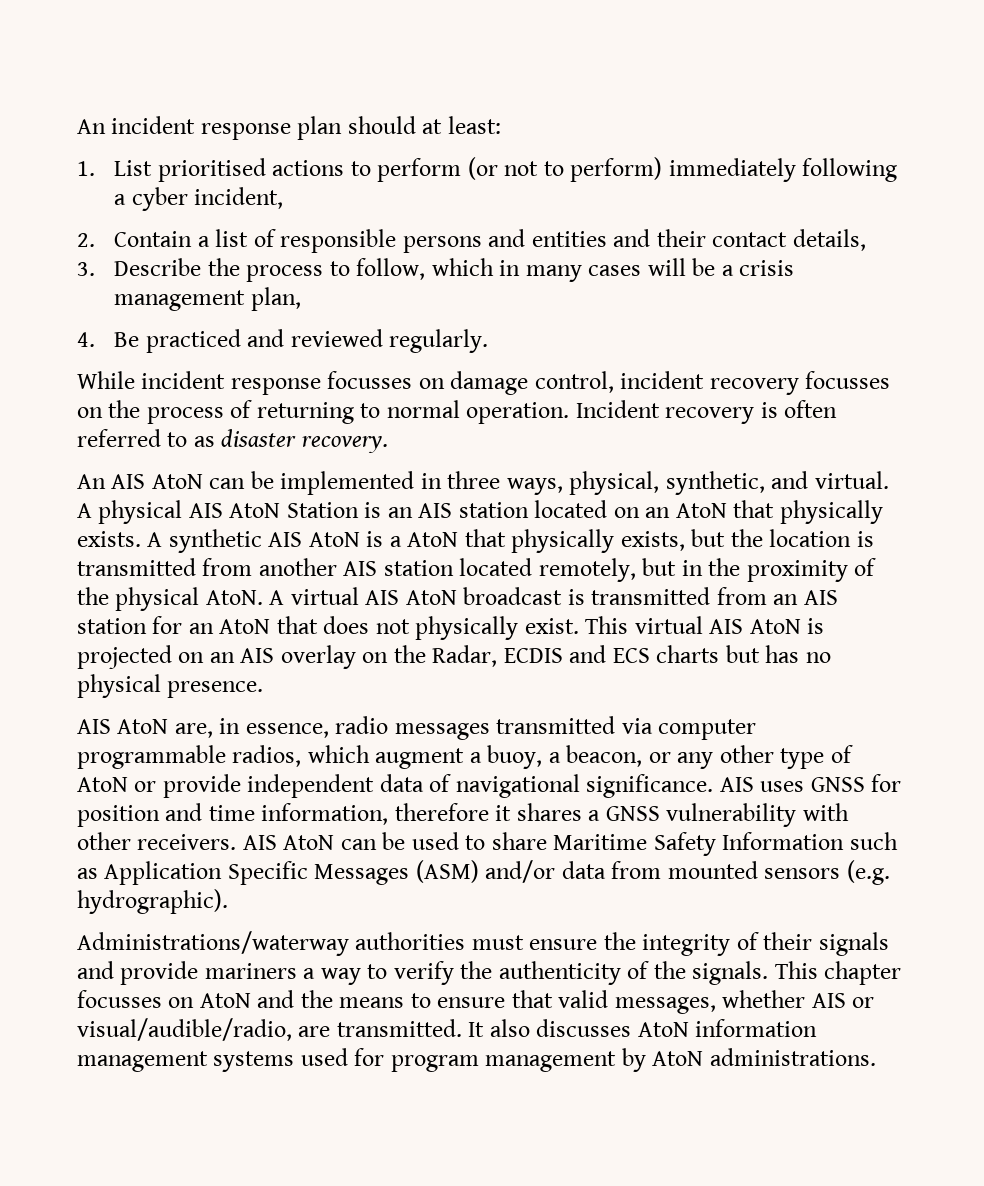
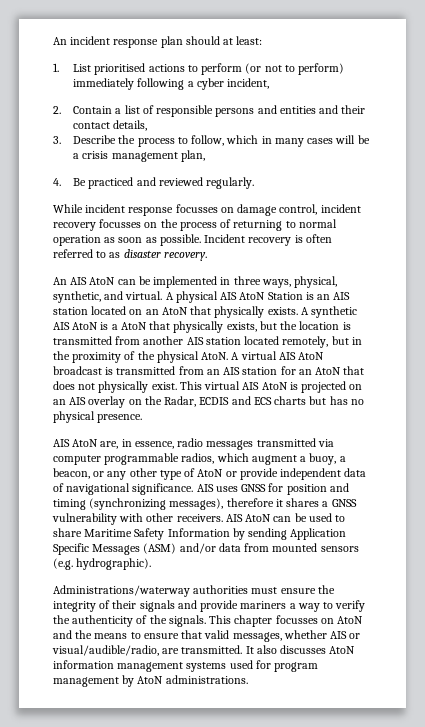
- While incident response focusses on damage control, incident recovery focusses on the process of returning to normal operation.
+ While incident response focusses on damage control, incident recovery focusses on the process of returning to normal operation as soon as possible.
- AIS uses GNSS for position and time information, therefore it shares a GNSS vulnerability with other receivers.
+ AIS uses GNSS for position and timing (synchronizing messages), therefore it shares a GNSS vulnerability with other receivers.
- AIS AtoN can be used to share Maritime Safety Information such as Application Specific Messages (ASM) and/or data from mounted sensors (e.g. hydrographic).
+ AIS AtoN can be used to share Maritime Safety Information by sending Application Specific Messages (ASM) and/or data from mounted sensors (e.g. hydrographic).

